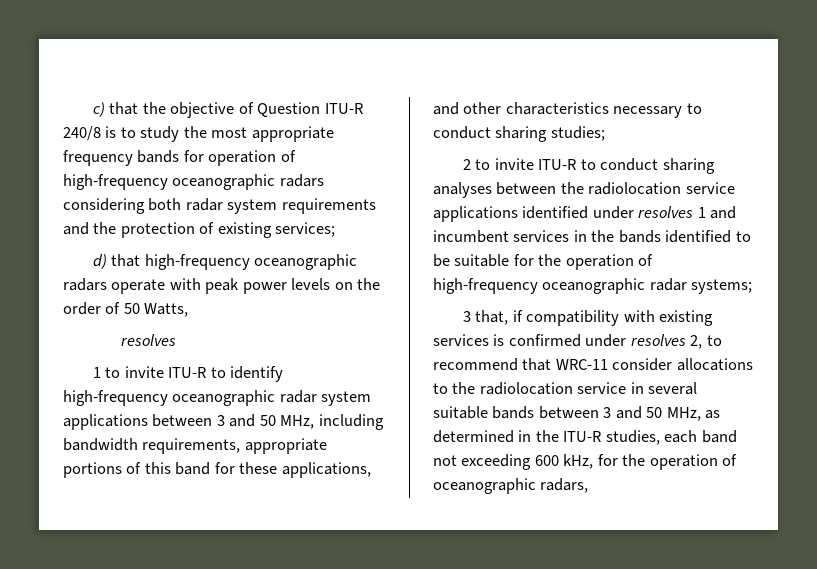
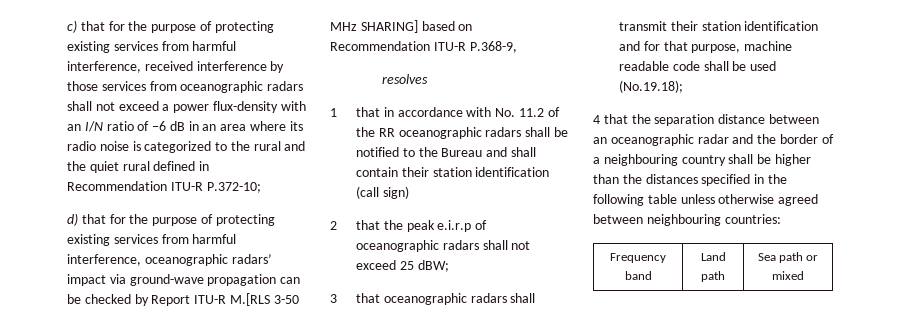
- c) that the objective of Question ITU-R 240/8 is to study the most appropriate frequency bands for operation of high-frequency oceanographic radars considering both radar system requirements and the protection of existing services;
- d) that high-frequency oceanographic radars operate with peak power levels on the order of 50 Watts,
+ c) that for the purpose of protecting existing services from harmful interference, received interference by those services from oceanographic radars shall not exceed a power flux-density with an I/N ratio of −6 dB in an area where its radio noise is categorized to the rural and the quiet rural defined in Recommendation ITU-R P.372-10;
+ d) that for the purpose of protecting existing services from harmful interference, oceanographic radars’ impact via ground-wave propagation can be checked by Report ITU-R M.[RLS 3-50 MHz SHARING] based on Recommendation ITU-R P.368-9,
  resolves
- 1 to invite ITU-R to identify high-frequency oceanographic radar system applications between 3 and 50 MHz, including bandwidth requirements, appropriate portions of this band for these applications, and other characteristics necessary to conduct sharing studies;
- 2 to invite ITU-R to conduct sharing analyses between the radiolocation service applications identified under resolves 1 and incumbent services in the bands identified to be suitable for the operation of high-frequency oceanographic radar systems;
- 3 that, if compatibility with existing services is confirmed under resolves 2, to recommend that WRC-11 consider allocations to the radiolocation service in several suitable bands between 3 and 50 MHz, as determined in the ITU-R studies, each band not exceeding 600 kHz, for the operation of oceanographic radars,
+ 1 that in accordance with No. 11.2 of the RR oceanographic radars shall be notified to the Bureau and shall contain their station identification (call sign)
+ 2 that the peak e.i.r.p of oceanographic radars shall not exceed 25 dBW;
+ 3 that oceanographic radars shall transmit their station identification and for that purpose, machine readable code shall be used (No.19.18);
+ 4 that the separation distance between an oceanographic radar and the border of a neighbouring country shall be higher than the distances specified in the following table unless otherwise agreed between neighbouring countries:
+ Frequency band | Land path | Sea path or mixed

